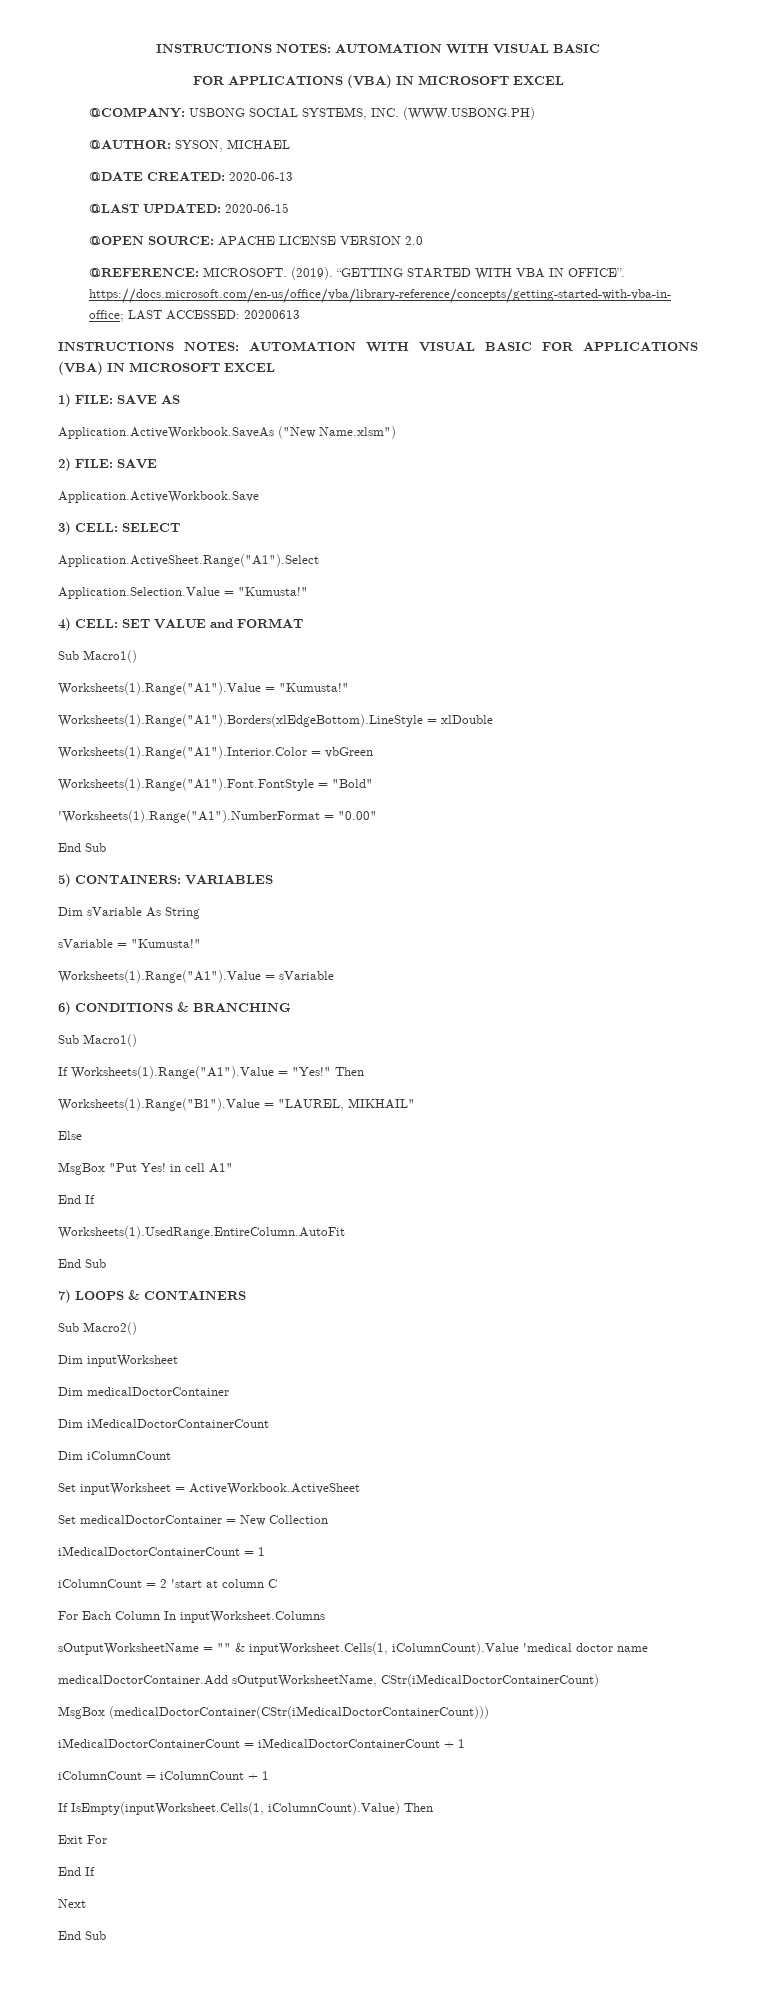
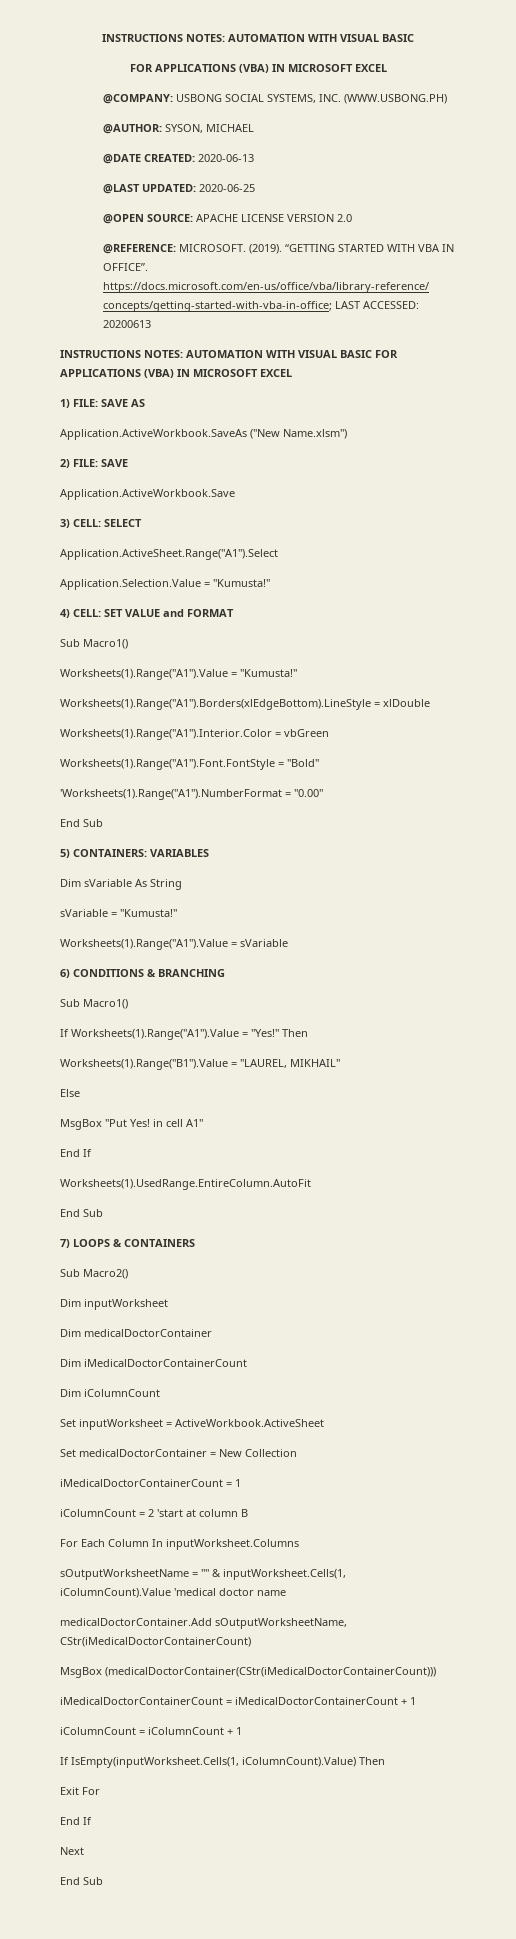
- @LAST UPDATED: 2020-06-15
+ @LAST UPDATED: 2020-06-25
- iColumnCount = 2 'start at column C
+ iColumnCount = 2 'start at column B

